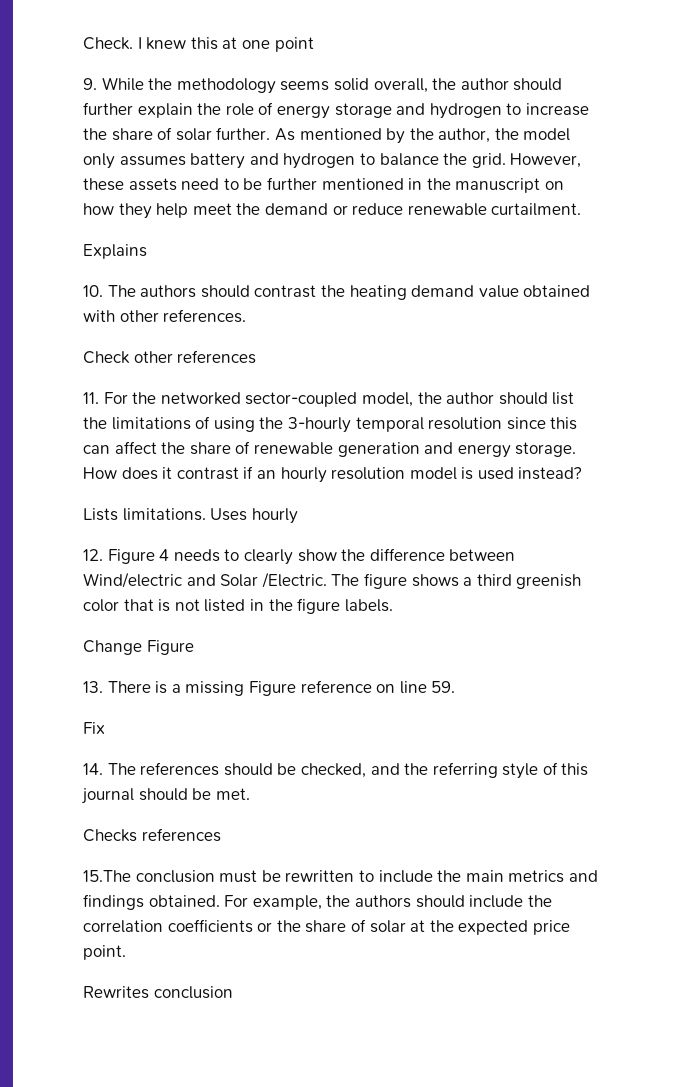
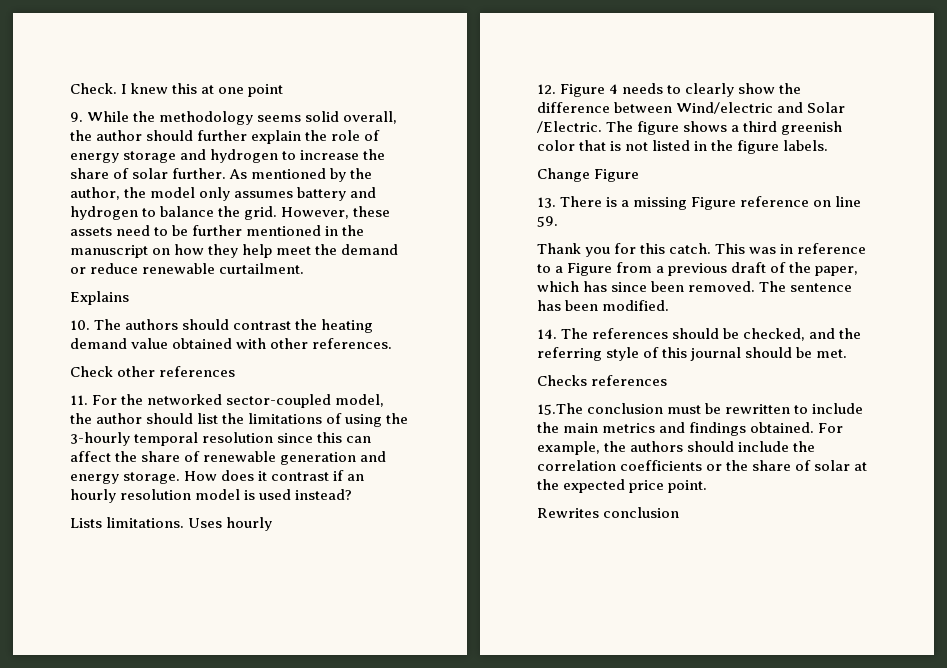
- Fix
+ Thank you for this catch. This was in reference to a Figure from a previous draft of the paper, which has since been removed. The sentence has been modified.

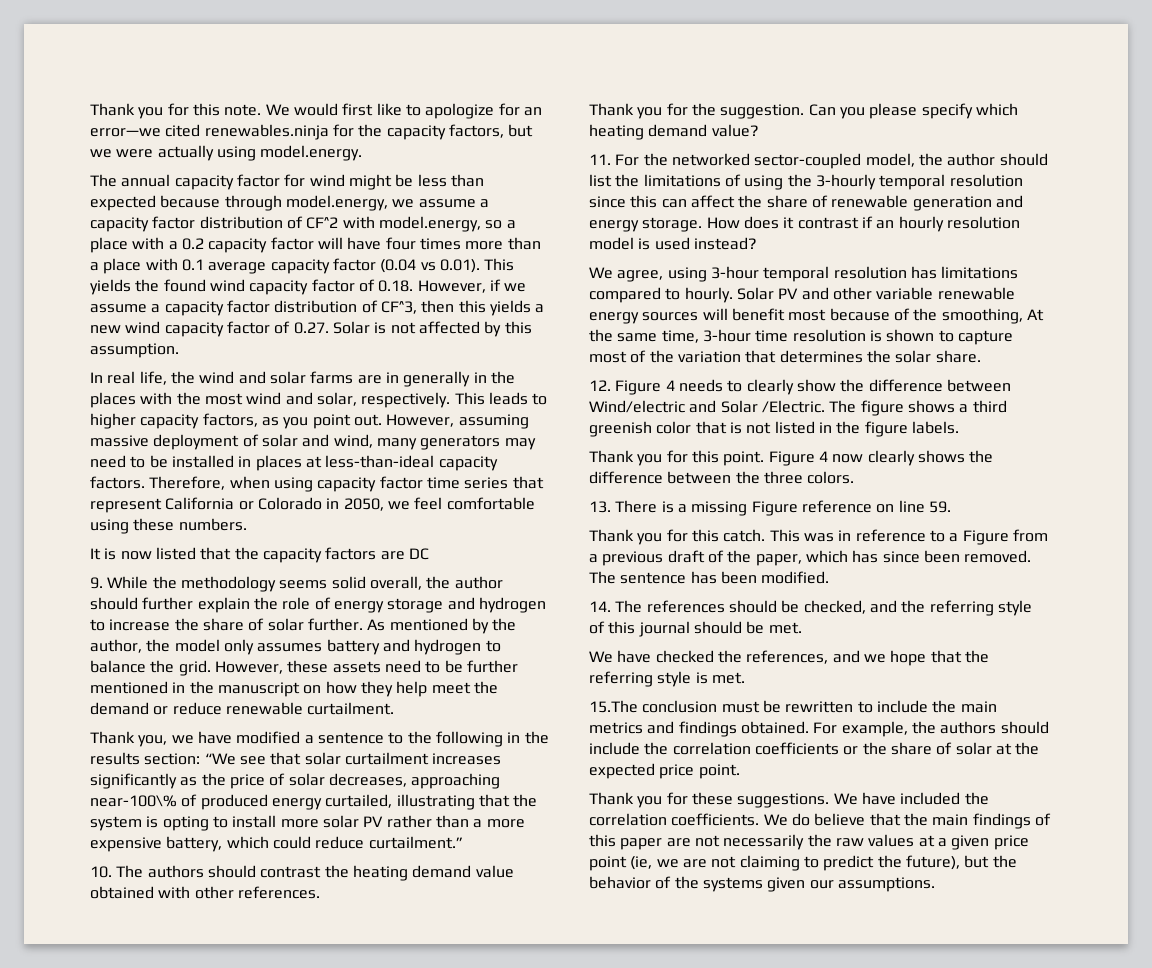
- Check. I knew this at one point
+ Thank you for this note. We would first like to apologize for an error—we cited renewables.ninja for the capacity factors, but we were actually using model.energy.
+ The annual capacity factor for wind might be less than expected because through model.energy, we assume a capacity factor distribution of CF^2 with model.energy, so a place with a 0.2 capacity factor will have four times more than a place with 0.1 average capacity factor (0.04 vs 0.01). This yields the found wind capacity factor of 0.18. However, if we assume a capacity factor distribution of CF^3, then this yields a new wind capacity factor of 0.27. Solar is not affected by this assumption.
+ In real life, the wind and solar farms are in generally in the places with the most wind and solar, respectively. This leads to higher capacity factors, as you point out. However, assuming massive deployment of solar and wind, many generators may need to be installed in places at less-than-ideal capacity factors. Therefore, when using capacity factor time series that represent California or Colorado in 2050, we feel comfortable using these numbers.
+ It is now listed that the capacity factors are DC
- Explains
+ Thank you, we have modified a sentence to the following in the results section: “We see that solar curtailment increases significantly as the price of solar decreases, approaching near-100\% of produced energy curtailed, illustrating that the system is opting to install more solar PV rather than a more expensive battery, which could reduce curtailment.”
- Check other references
+ Thank you for the suggestion. Can you please specify which heating demand value?
- Lists limitations. Uses hourly
+ We agree, using 3-hour temporal resolution has limitations compared to hourly. Solar PV and other variable renewable energy sources will benefit most because of the smoothing, At the same time, 3-hour time resolution is shown to capture most of the variation that determines the solar share.
- Change Figure
+ Thank you for this point. Figure 4 now clearly shows the difference between the three colors.
- Checks references
+ We have checked the references, and we hope that the referring style is met.
- Rewrites conclusion
+ Thank you for these suggestions. We have included the correlation coefficients. We do believe that the main findings of this paper are not necessarily the raw values at a given price point (ie, we are not claiming to predict the future), but the behavior of the systems given our assumptions.

